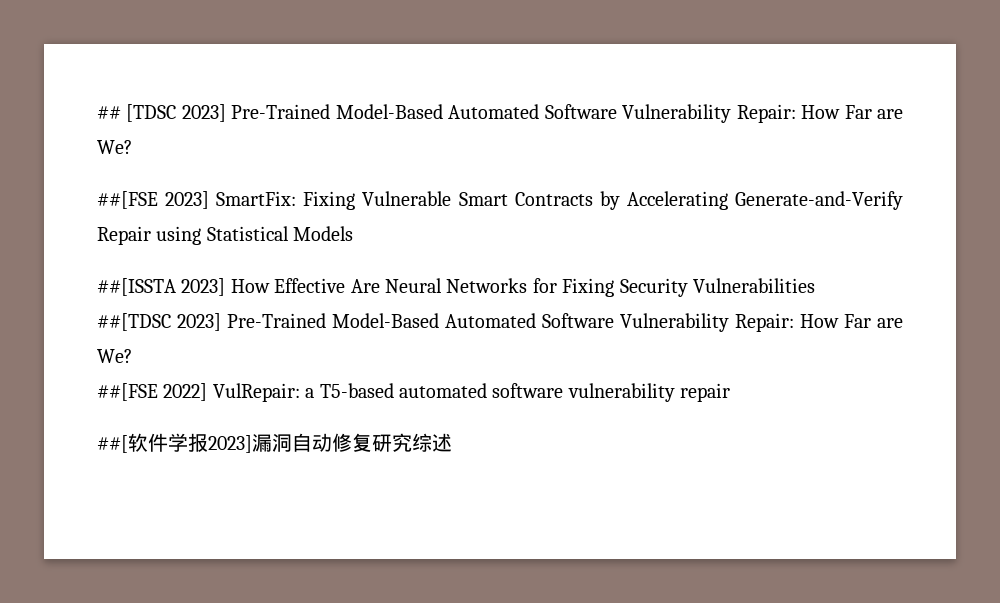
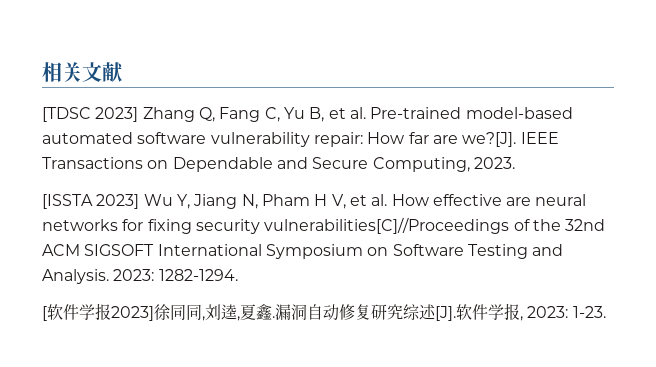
- ## [TDSC 2023] Pre-Trained Model-Based Automated Software Vulnerability Repair: How Far are We?
- ##[FSE 2023] SmartFix: Fixing Vulnerable Smart Contracts by Accelerating Generate-and-Verify Repair using Statistical Models
- ##[ISSTA 2023] How Effective Are Neural Networks for Fixing Security Vulnerabilities
- ##[TDSC 2023] Pre-Trained Model-Based Automated Software Vulnerability Repair: How Far are We?
- ##[FSE 2022] VulRepair: a T5-based automated software vulnerability repair
- ##[软件学报2023]漏洞自动修复研究综述
+ 相关文献
+ [TDSC 2023] Zhang Q, Fang C, Yu B, et al. Pre-trained model-based automated software vulnerability repair: How far are we?[J]. IEEE Transactions on Dependable and Secure Computing, 2023.
+ [ISSTA 2023] Wu Y, Jiang N, Pham H V, et al. How effective are neural networks for fixing security vulnerabilities[C]//Proceedings of the 32nd ACM SIGSOFT International Symposium on Software Testing and Analysis. 2023: 1282-1294.
+ [软件学报2023]徐同同,刘逵,夏鑫.漏洞自动修复研究综述[J].软件学报, 2023: 1-23.

